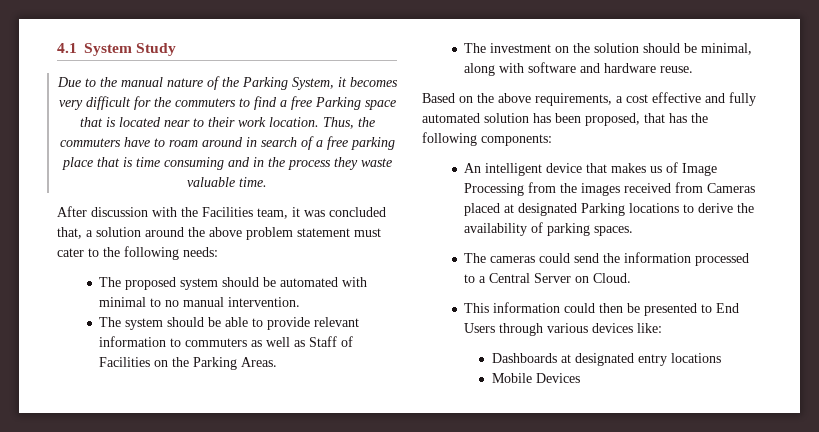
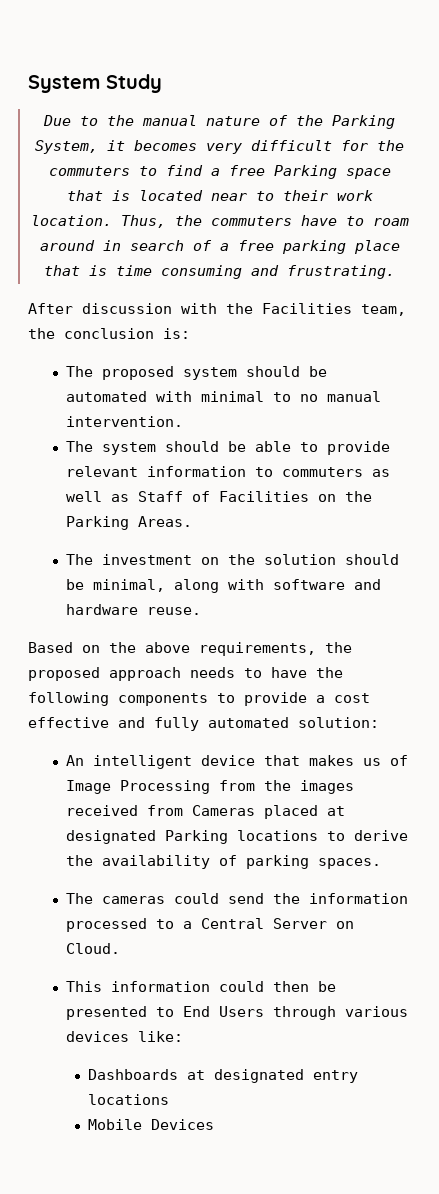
- 4.1 System Study
+ System Study
- Thus, the commuters have to roam around in search of a free parking place that is time consuming and in the process they waste valuable time.
+ Thus, the commuters have to roam around in search of a free parking place that is time consuming and frustrating.
- After discussion with the Facilities team, it was concluded that, a solution around the above problem statement must cater to the following needs:
+ After discussion with the Facilities team, the conclusion is:
- Based on the above requirements, a cost effective and fully automated solution has been proposed, that has the following components:
+ Based on the above requirements, the proposed approach needs to have the following components to provide a cost effective and fully automated solution:

